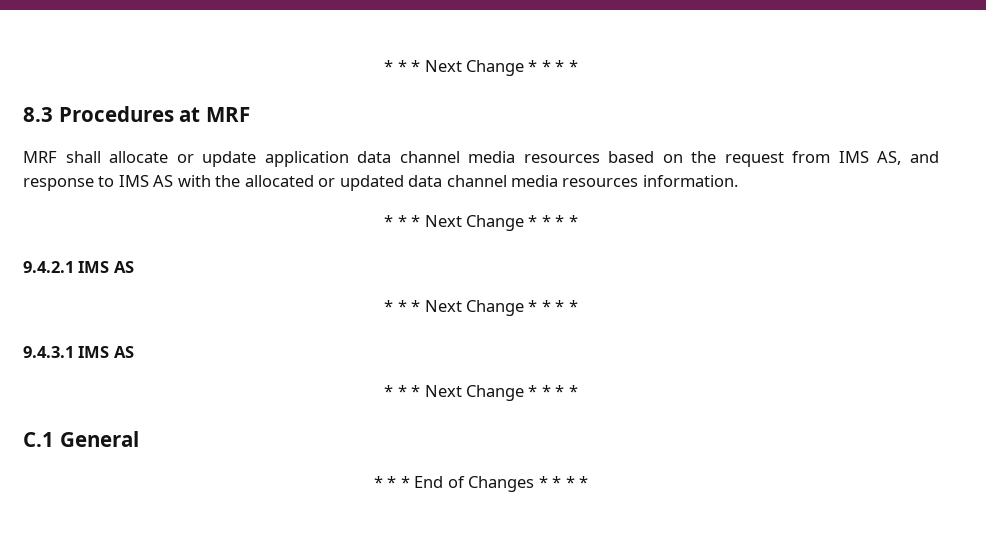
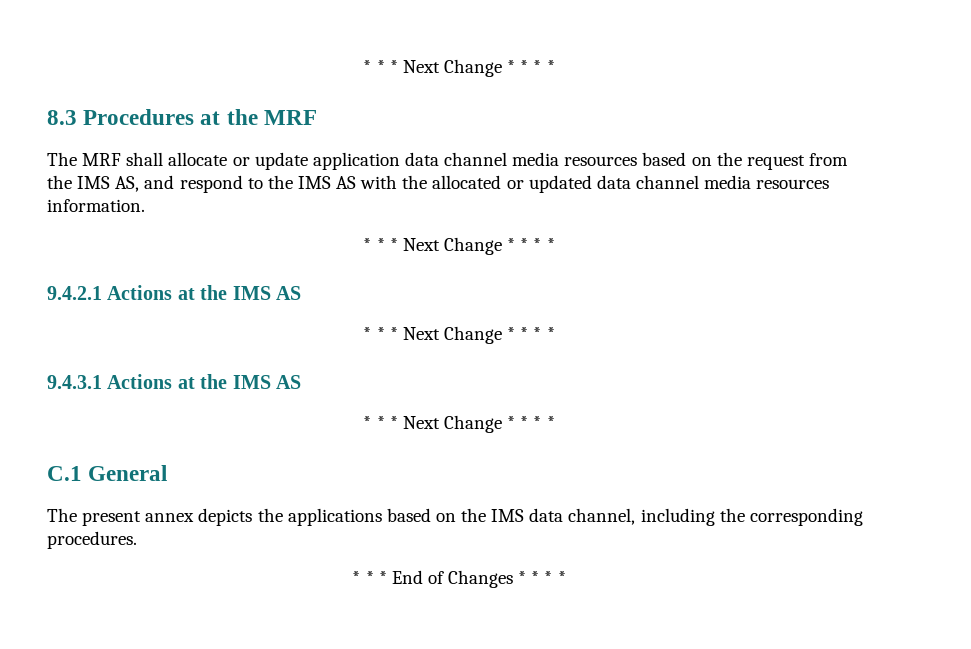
- 8.3 Procedures at MRF
+ 8.3 Procedures at the MRF
- MRF shall allocate or update application data channel media resources based on the request from IMS AS, and response to IMS AS with the allocated or updated data channel media resources information.
+ The MRF shall allocate or update application data channel media resources based on the request from the IMS AS, and respond to the IMS AS with the allocated or updated data channel media resources information.
- 9.4.2.1 IMS AS
+ 9.4.2.1 Actions at the IMS AS
- 9.4.3.1 IMS AS
+ 9.4.3.1 Actions at the IMS AS
+ The present annex depicts the applications based on the IMS data channel, including the corresponding procedures.

